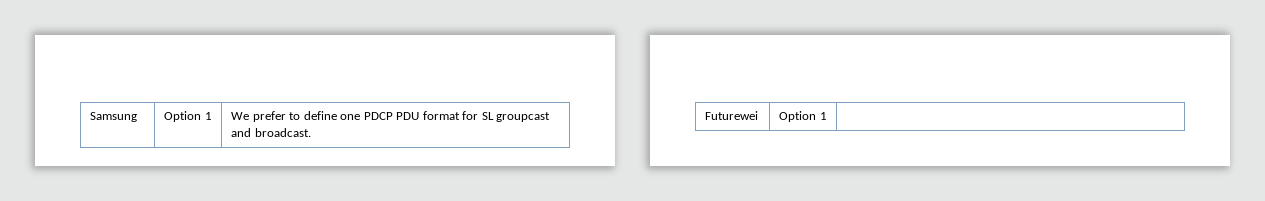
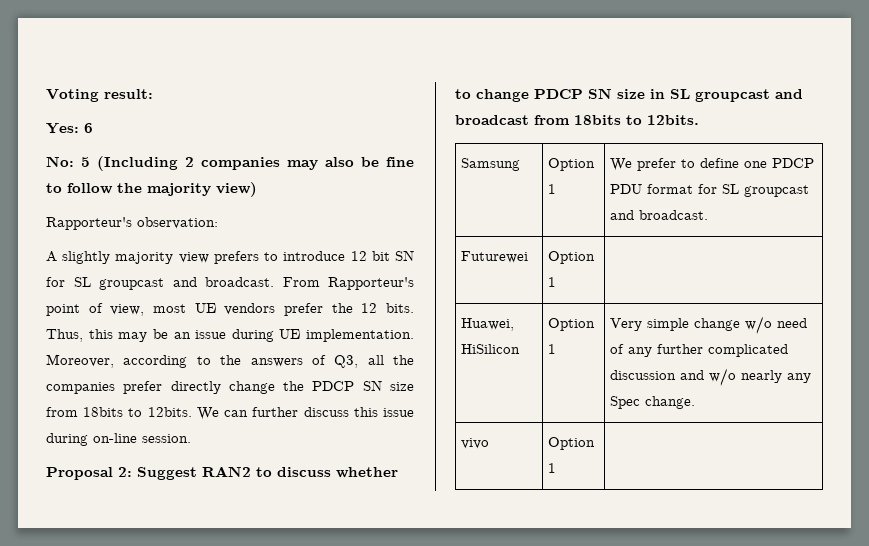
+ Voting result:
+ Yes: 6
+ No: 5 (Including 2 companies may also be fine to follow the majority view)
+ Rapporteur's observation:
+ A slightly majority view prefers to introduce 12 bit SN for SL groupcast and broadcast. From Rapporteur's point of view, most UE vendors prefer the 12 bits. Thus, this may be an issue during UE implementation. Moreover, according to the answers of Q3, all the companies prefer directly change the PDCP SN size from 18bits to 12bits. We can further discuss this issue during on-line session.
+ Proposal 2: Suggest RAN2 to discuss whether to change PDCP SN size in SL groupcast and broadcast from 18bits to 12bits.
+ Huawei, HiSilicon | Option 1 | Very simple change w/o need of any further complicated discussion and w/o nearly any Spec change.
+ vivo | Option 1 |

